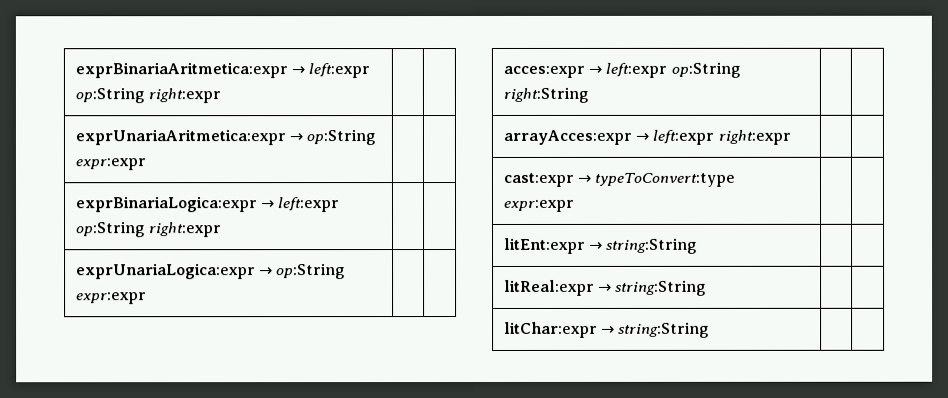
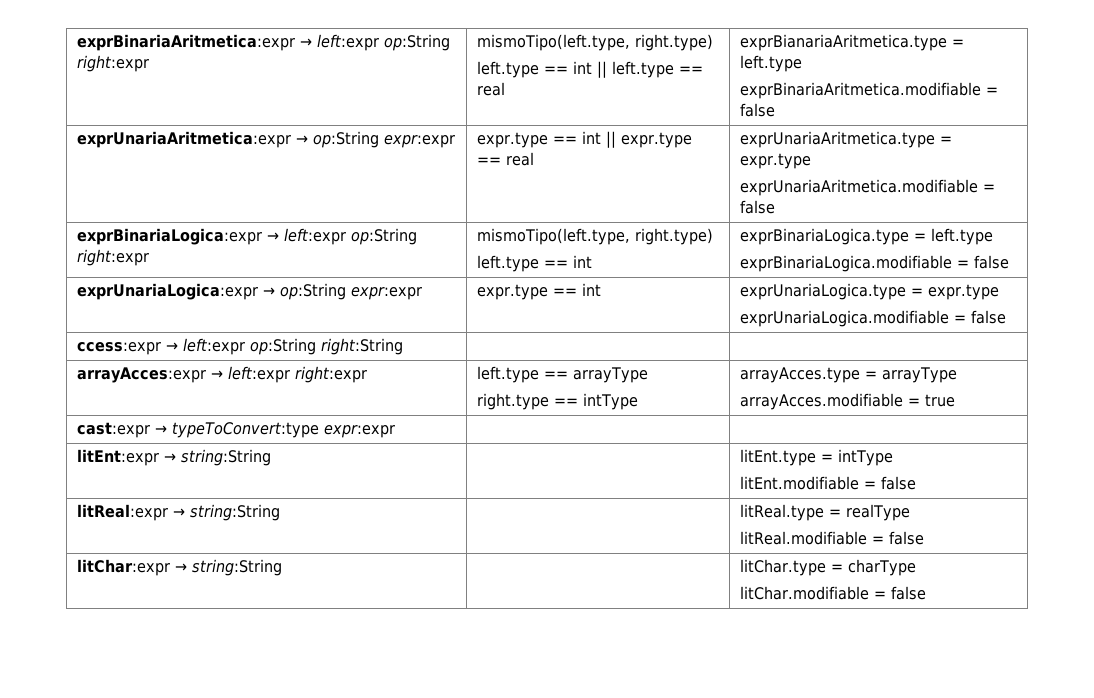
- exprBinariaAritmetica:expr → left:expr op:String right:expr | |
- exprUnariaAritmetica:expr → op:String expr:expr | |
+ exprBinariaAritmetica:expr → left:expr op:String right:expr | mismoTipo(left.type, right.type)
+ left.type == int || left.type == real | exprBianariaAritmetica.type = left.type
+ exprBinariaAritmetica.modifiable = false
+ exprUnariaAritmetica:expr → op:String expr:expr | expr.type == int || expr.type == real | exprUnariaAritmetica.type = expr.type
+ exprUnariaAritmetica.modifiable = false
- exprBinariaLogica:expr → left:expr op:String right:expr | |
- exprUnariaLogica:expr → op:String expr:expr | |
- acces:expr → left:expr op:String right:String | |
+ exprBinariaLogica:expr → left:expr op:String right:expr | mismoTipo(left.type, right.type)
+ left.type == int | exprBinariaLogica.type = left.type
+ exprBinariaLogica.modifiable = false
+ exprUnariaLogica:expr → op:String expr:expr | expr.type == int | exprUnariaLogica.type = expr.type
+ exprUnariaLogica.modifiable = false
+ ccess:expr → left:expr op:String right:String | |
- arrayAcces:expr → left:expr right:expr | |
+ arrayAcces:expr → left:expr right:expr | left.type == arrayType
+ right.type == intType | arrayAcces.type = arrayType
+ arrayAcces.modifiable = true
- litEnt:expr → string:String | |
- litReal:expr → string:String | |
- litChar:expr → string:String | |
+ litEnt:expr → string:String | | litEnt.type = intType
+ litEnt.modifiable = false
+ litReal:expr → string:String | | litReal.type = realType
+ litReal.modifiable = false
+ litChar:expr → string:String | | litChar.type = charType
+ litChar.modifiable = false

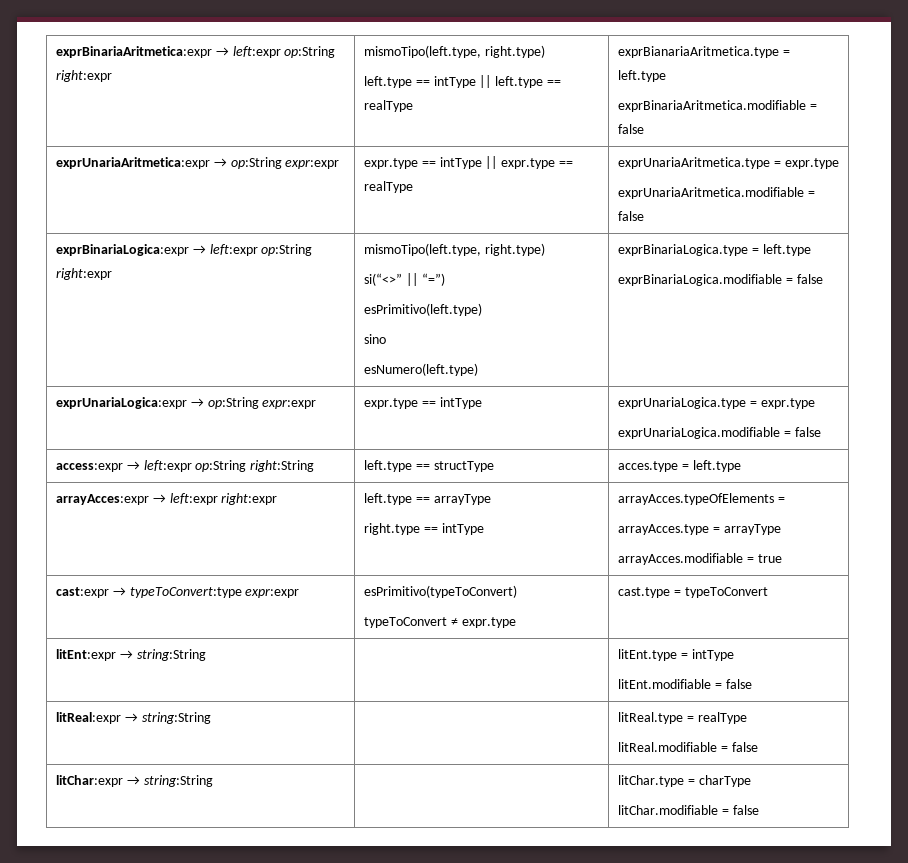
  exprBinariaAritmetica:expr → left:expr op:String right:expr | mismoTipo(left.type, right.type)
- left.type == int || left.type == real | exprBianariaAritmetica.type = left.type
+ left.type == intType || left.type == realType | exprBianariaAritmetica.type = left.type
- exprUnariaAritmetica:expr → op:String expr:expr | expr.type == int || expr.type == real | exprUnariaAritmetica.type = expr.type
+ exprUnariaAritmetica:expr → op:String expr:expr | expr.type == intType || expr.type == realType | exprUnariaAritmetica.type = expr.type
  exprBinariaLogica:expr → left:expr op:String right:expr | mismoTipo(left.type, right.type)
- left.type == int | exprBinariaLogica.type = left.type
+ si(“<>” || “=”)
+ esPrimitivo(left.type)
+ sino
+ esNumero(left.type) | exprBinariaLogica.type = left.type
- exprUnariaLogica:expr → op:String expr:expr | expr.type == int | exprUnariaLogica.type = expr.type
+ exprUnariaLogica:expr → op:String expr:expr | expr.type == intType | exprUnariaLogica.type = expr.type
- ccess:expr → left:expr op:String right:String | |
+ access:expr → left:expr op:String right:String | left.type == structType | acces.type = left.type
  arrayAcces:expr → left:expr right:expr | left.type == arrayType
- right.type == intType | arrayAcces.type = arrayType
+ right.type == intType | arrayAcces.typeOfElements =
+ arrayAcces.type = arrayType
- cast:expr → typeToConvert:type expr:expr | |
+ cast:expr → typeToConvert:type expr:expr | esPrimitivo(typeToConvert)
+ typeToConvert ≠ expr.type | cast.type = typeToConvert

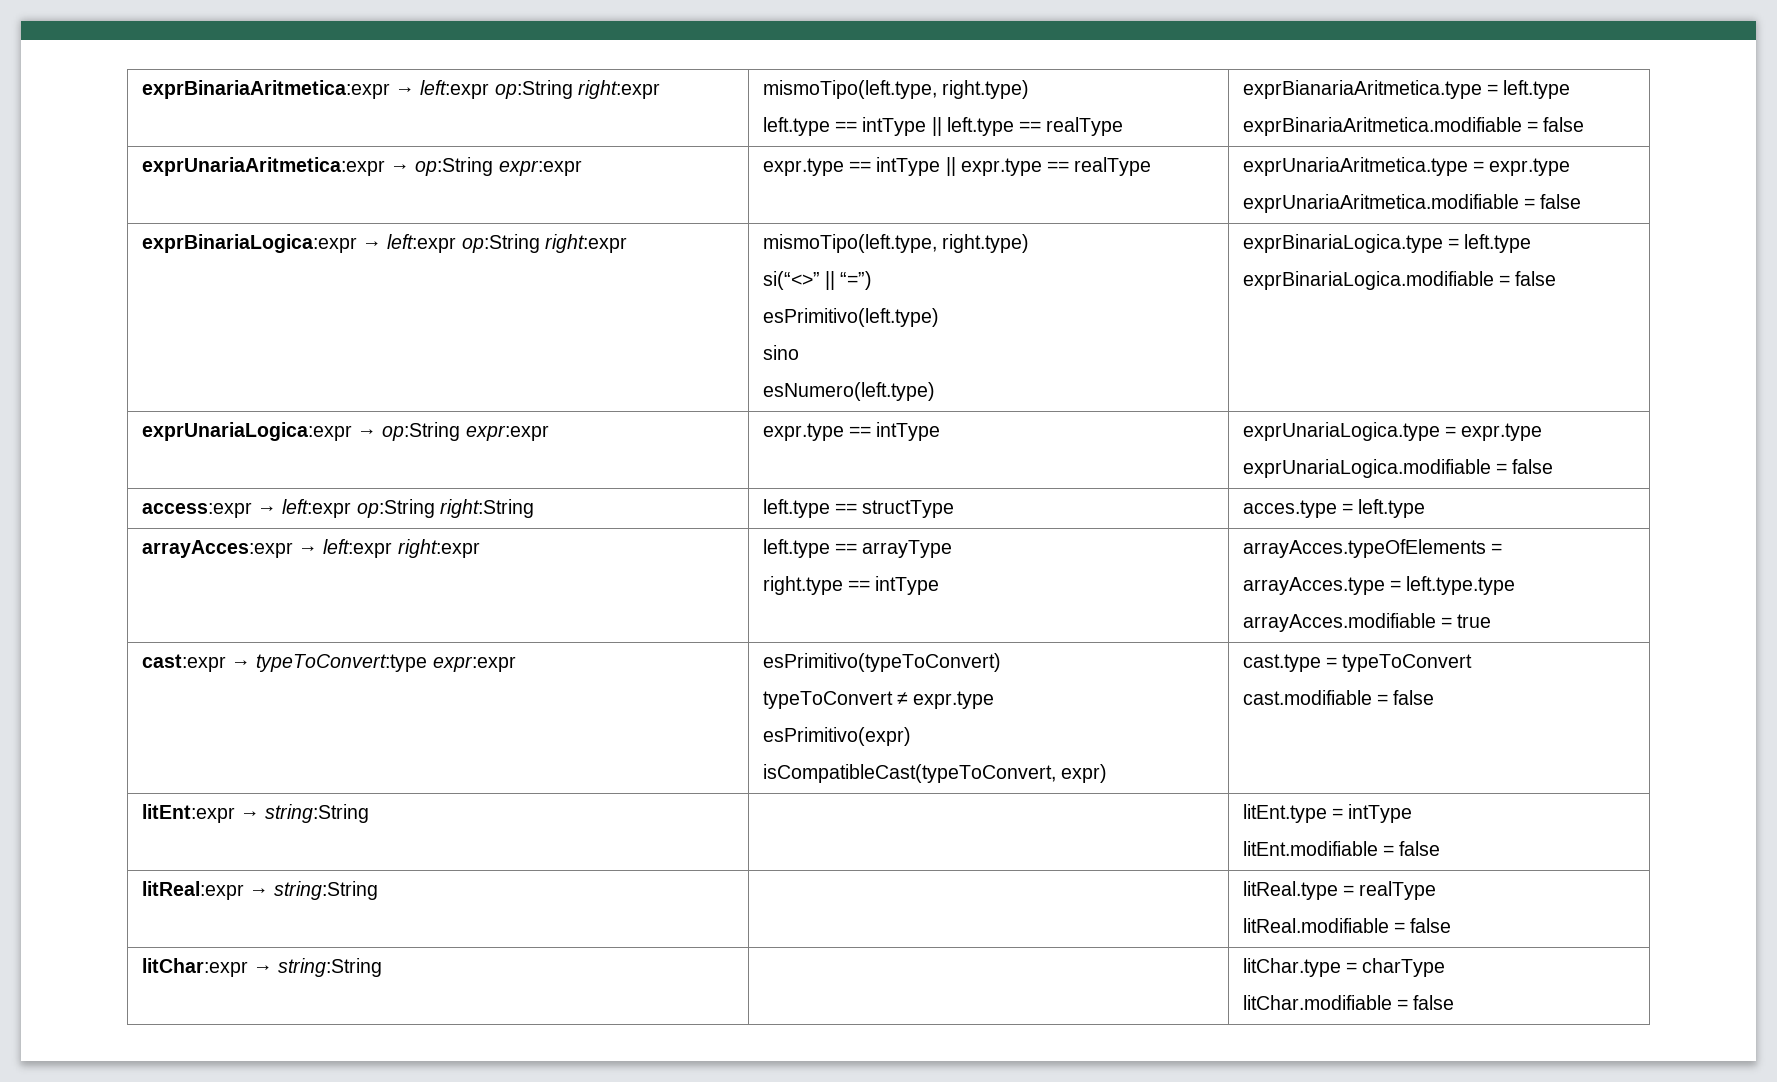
  arrayAcces:expr → left:expr right:expr | left.type == arrayType
  right.type == intType | arrayAcces.typeOfElements =
- arrayAcces.type = arrayType
+ arrayAcces.type = left.type.type
  cast:expr → typeToConvert:type expr:expr | esPrimitivo(typeToConvert)
- typeToConvert ≠ expr.type | cast.type = typeToConvert
+ typeToConvert ≠ expr.type
+ esPrimitivo(expr)
+ isCompatibleCast(typeToConvert, expr) | cast.type = typeToConvert
+ cast.modifiable = false

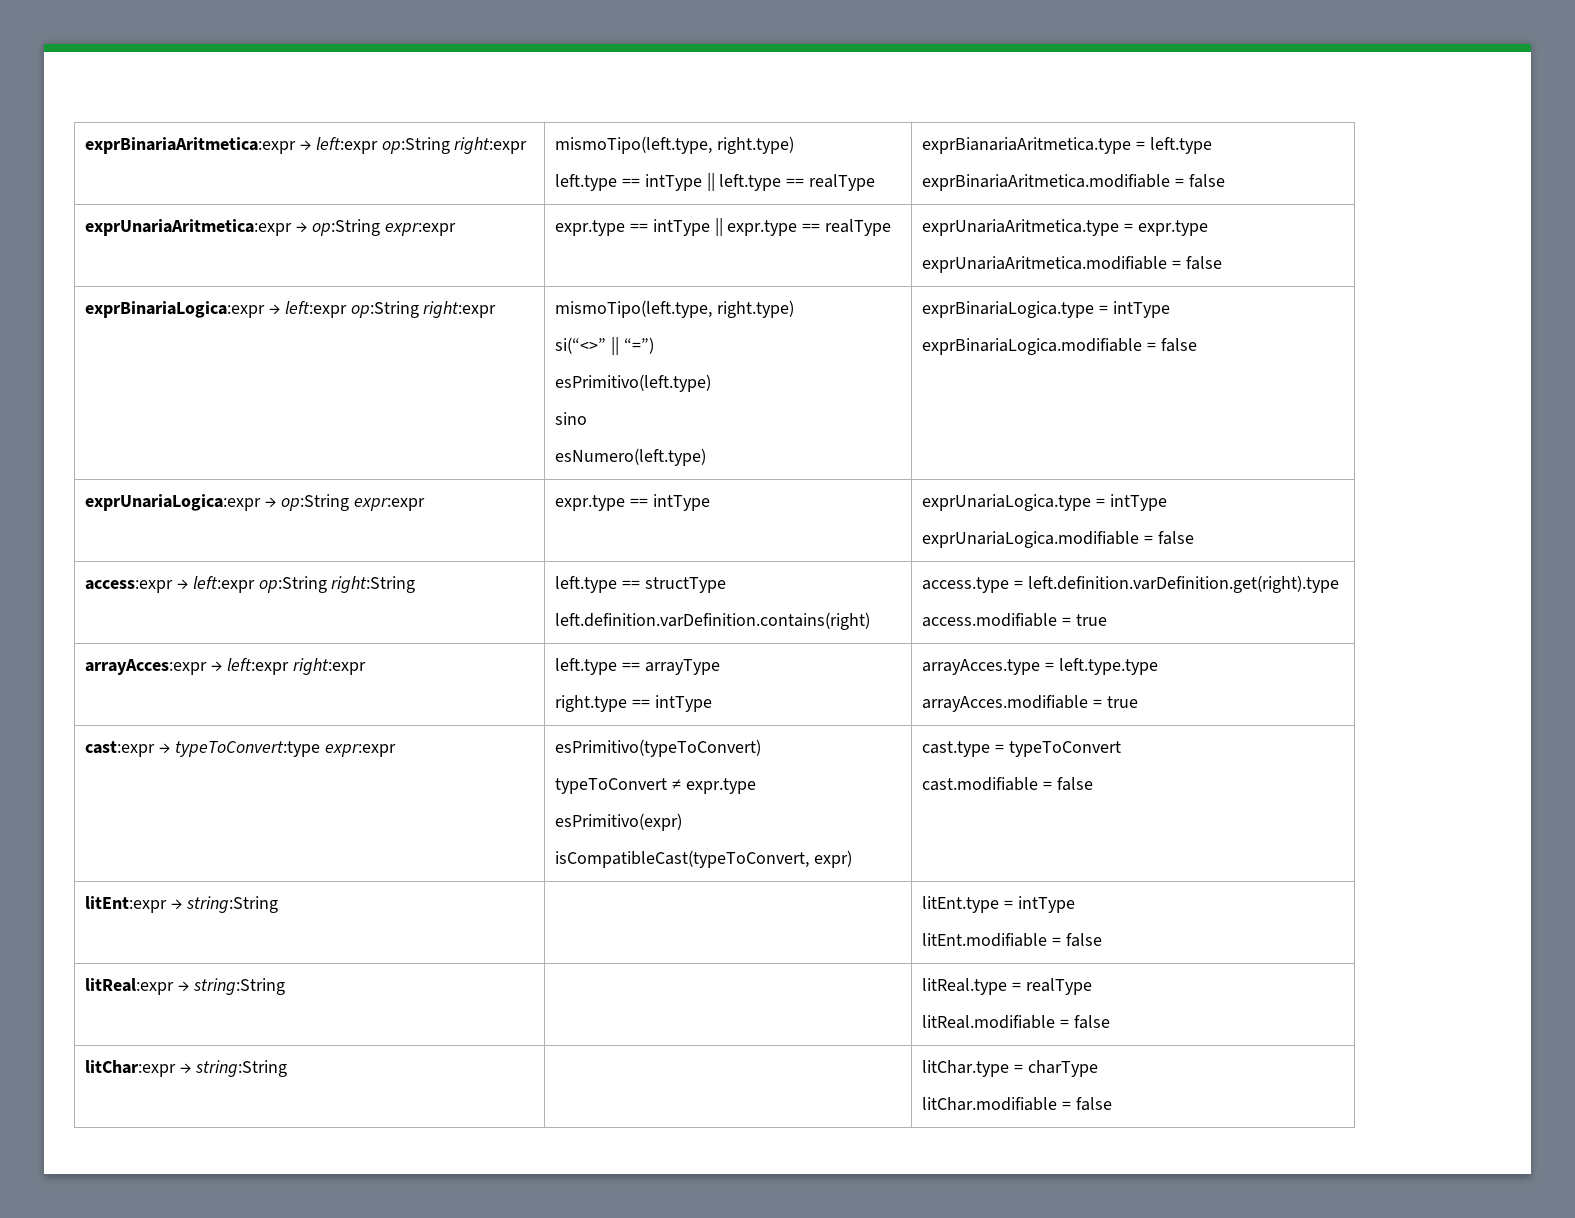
  exprBinariaLogica:expr → left:expr op:String right:expr | mismoTipo(left.type, right.type)
  si(“<>” || “=”)
  esPrimitivo(left.type)
  sino
- esNumero(left.type) | exprBinariaLogica.type = left.type
+ esNumero(left.type) | exprBinariaLogica.type = intType
- exprUnariaLogica:expr → op:String expr:expr | expr.type == intType | exprUnariaLogica.type = expr.type
+ exprUnariaLogica:expr → op:String expr:expr | expr.type == intType | exprUnariaLogica.type = intType
- access:expr → left:expr op:String right:String | left.type == structType | acces.type = left.type
+ access:expr → left:expr op:String right:String | left.type == structType
+ left.definition.varDefinition.contains(right) | access.type = left.definition.varDefinition.get(right).type
+ access.modifiable = true
  arrayAcces:expr → left:expr right:expr | left.type == arrayType
- right.type == intType | arrayAcces.typeOfElements =
- arrayAcces.type = left.type.type
+ right.type == intType | arrayAcces.type = left.type.type

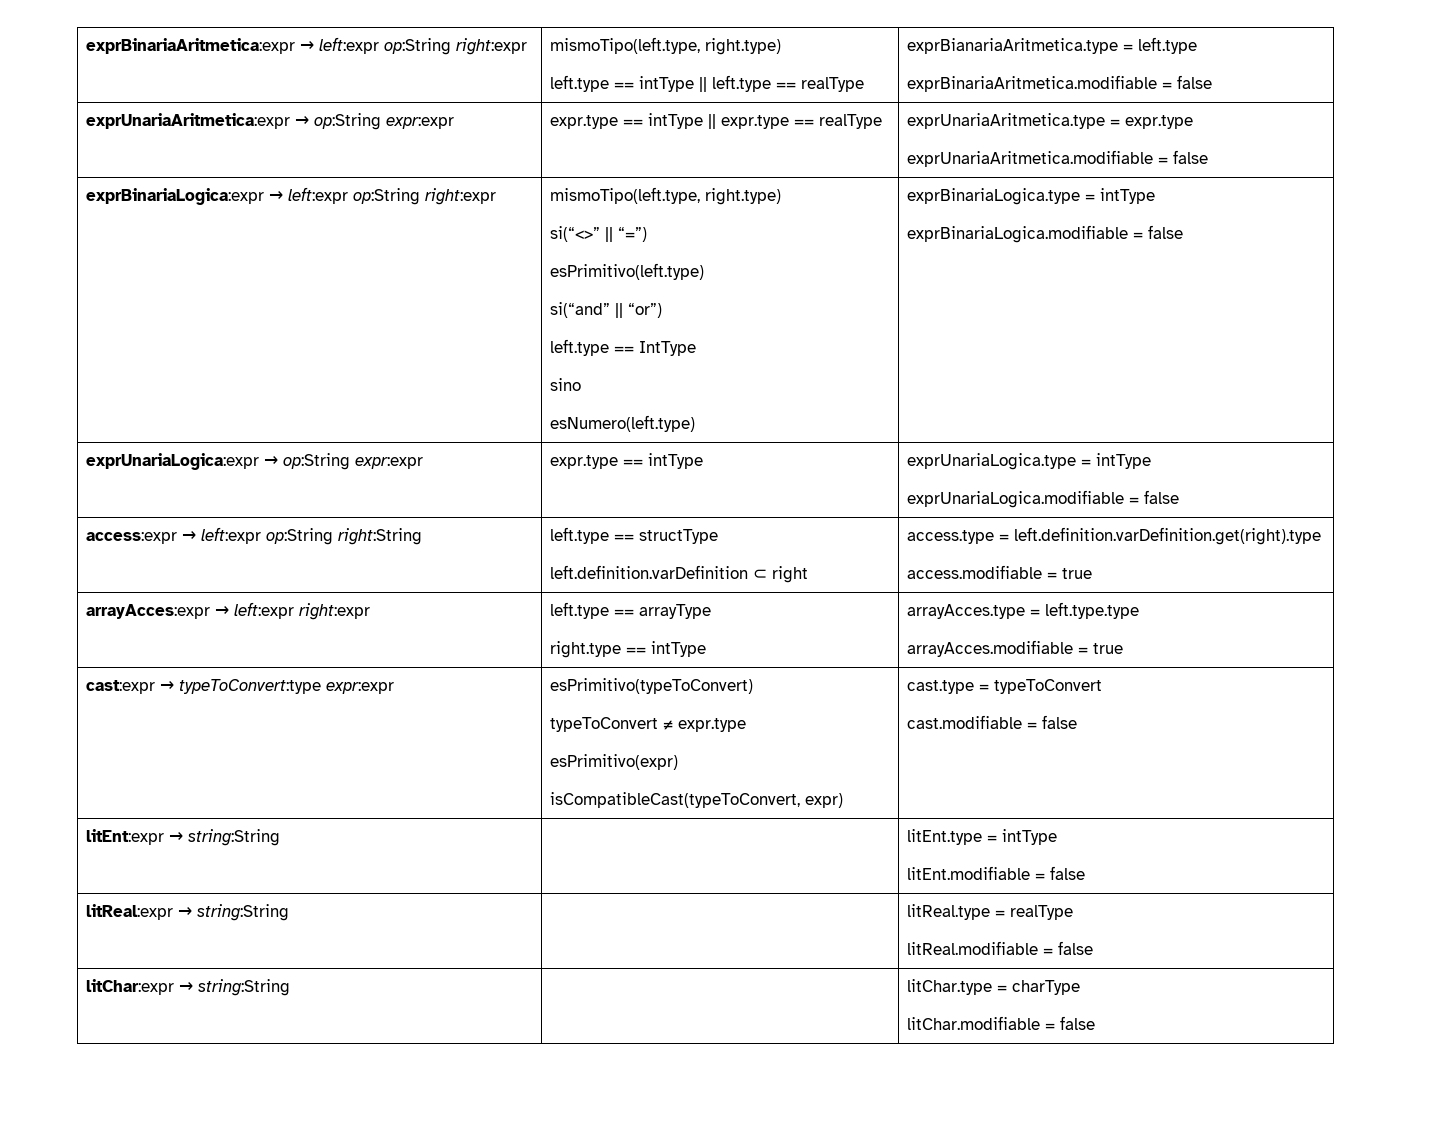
  exprBinariaLogica:expr → left:expr op:String right:expr | mismoTipo(left.type, right.type)
  si(“<>” || “=”)
  esPrimitivo(left.type)
+ si(“and” || “or”)
+ left.type == IntType
  access:expr → left:expr op:String right:String | left.type == structType
- left.definition.varDefinition.contains(right) | access.type = left.definition.varDefinition.get(right).type
+ left.definition.varDefinition ⊂ right | access.type = left.definition.varDefinition.get(right).type

